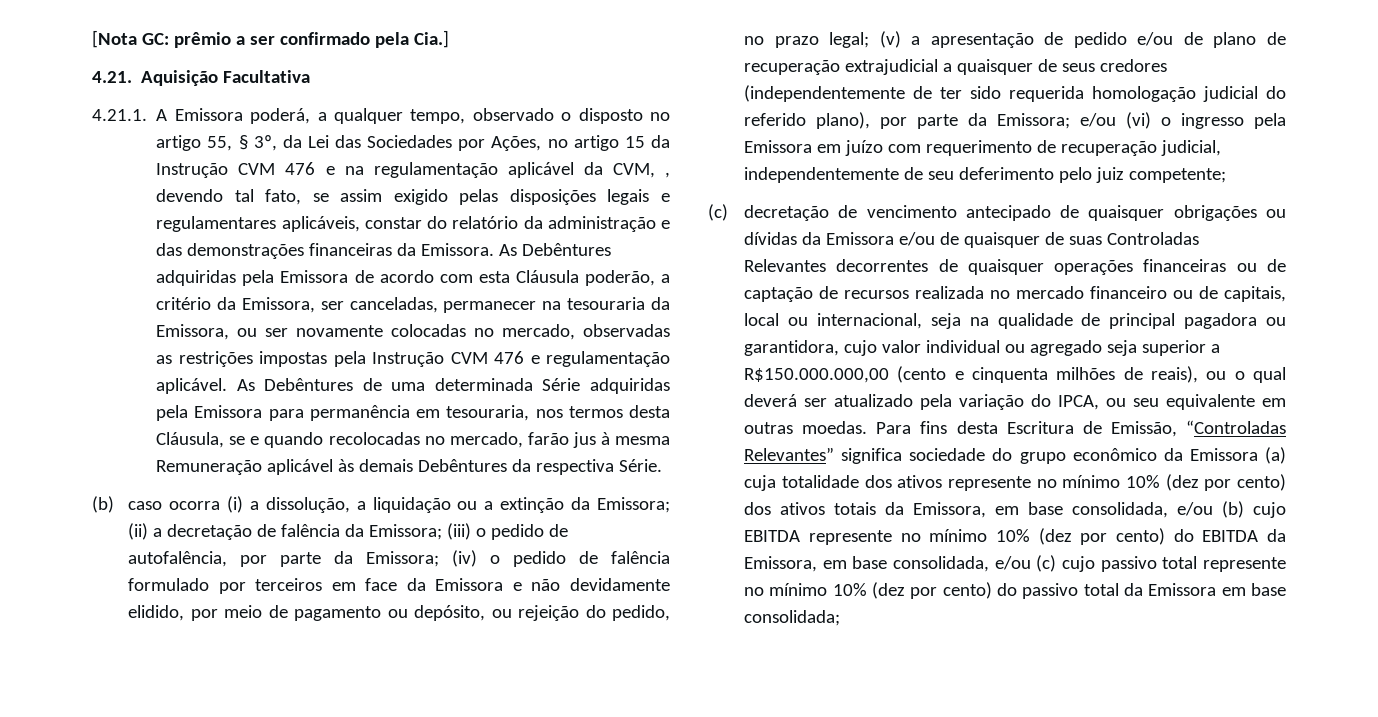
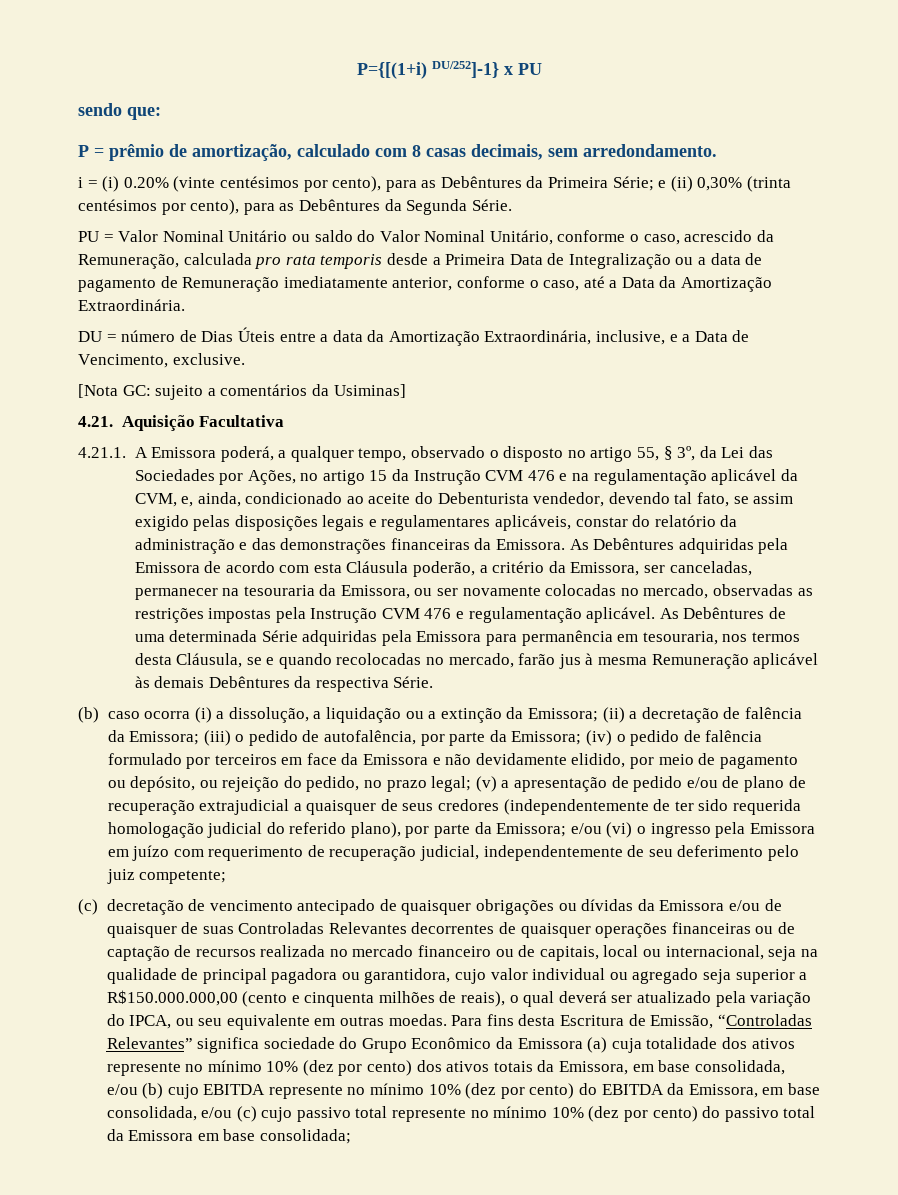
- [Nota GC: prêmio a ser confirmado pela Cia.]
+ P={[(1+i) DU/252]-1} x PU
+ sendo que:
+ P = prêmio de amortização, calculado com 8 casas decimais, sem arredondamento.
+ i = (i) 0.20% (vinte centésimos por cento), para as Debêntures da Primeira Série; e (ii) 0,30% (trinta centésimos por cento), para as Debêntures da Segunda Série.
+ PU = Valor Nominal Unitário ou saldo do Valor Nominal Unitário, conforme o caso, acrescido da Remuneração, calculada pro rata temporis desde a Primeira Data de Integralização ou a data de pagamento de Remuneração imediatamente anterior, conforme o caso, até a Data da Amortização Extraordinária.
+ DU = número de Dias Úteis entre a data da Amortização Extraordinária, inclusive, e a Data de Vencimento, exclusive.
+ [Nota GC: sujeito a comentários da Usiminas]
- 4.21.1. A Emissora poderá, a qualquer tempo, observado o disposto no artigo 55, § 3º, da Lei das Sociedades por Ações, no artigo 15 da Instrução CVM 476 e na regulamentação aplicável da CVM, , devendo tal fato, se assim exigido pelas disposições legais e regulamentares aplicáveis, constar do relatório da administração e das demonstrações financeiras da Emissora.
+ 4.21.1. A Emissora poderá, a qualquer tempo, observado o disposto no artigo 55, § 3º, da Lei das Sociedades por Ações, no artigo 15 da Instrução CVM 476 e na regulamentação aplicável da CVM, e, ainda, condicionado ao aceite do Debenturista vendedor, devendo tal fato, se assim exigido pelas disposições legais e regulamentares aplicáveis, constar do relatório da administração e das demonstrações financeiras da Emissora.
- (c) decretação de vencimento antecipado de quaisquer obrigações ou dívidas da Emissora e/ou de quaisquer de suas Controladas Relevantes decorrentes de quaisquer operações financeiras ou de captação de recursos realizada no mercado financeiro ou de capitais, local ou internacional, seja na qualidade de principal pagadora ou garantidora, cujo valor individual ou agregado seja superior a R$150.000.000,00 (cento e cinquenta milhões de reais), ou o qual deverá ser atualizado pela variação do IPCA, ou seu equivalente em outras moedas.
+ (c) decretação de vencimento antecipado de quaisquer obrigações ou dívidas da Emissora e/ou de quaisquer de suas Controladas Relevantes decorrentes de quaisquer operações financeiras ou de captação de recursos realizada no mercado financeiro ou de capitais, local ou internacional, seja na qualidade de principal pagadora ou garantidora, cujo valor individual ou agregado seja superior a R$150.000.000,00 (cento e cinquenta milhões de reais), o qual deverá ser atualizado pela variação do IPCA, ou seu equivalente em outras moedas.
- Para fins desta Escritura de Emissão, “Controladas Relevantes” significa sociedade do grupo econômico da Emissora (a) cuja totalidade dos ativos represente no mínimo 10% (dez por cento) dos ativos totais da Emissora, em base consolidada, e/ou (b) cujo EBITDA represente no mínimo 10% (dez por cento) do EBITDA da Emissora, em base consolidada, e/ou (c) cujo passivo total represente no mínimo 10% (dez por cento) do passivo total da Emissora em base consolidada;
+ Para fins desta Escritura de Emissão, “Controladas Relevantes” significa sociedade do Grupo Econômico da Emissora (a) cuja totalidade dos ativos represente no mínimo 10% (dez por cento) dos ativos totais da Emissora, em base consolidada, e/ou (b) cujo EBITDA represente no mínimo 10% (dez por cento) do EBITDA da Emissora, em base consolidada, e/ou (c) cujo passivo total represente no mínimo 10% (dez por cento) do passivo total da Emissora em base consolidada;

